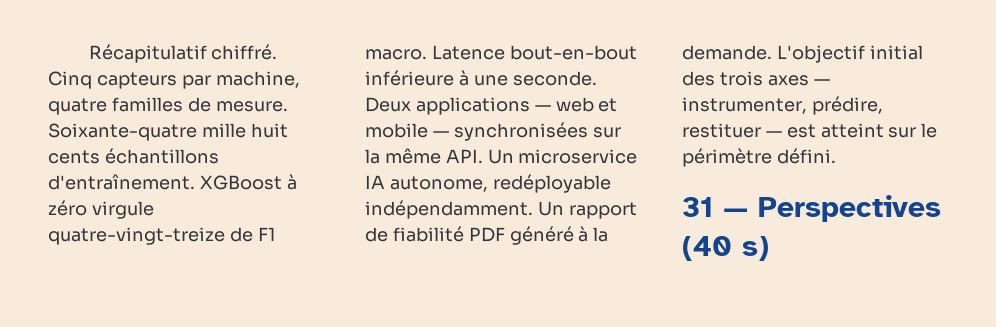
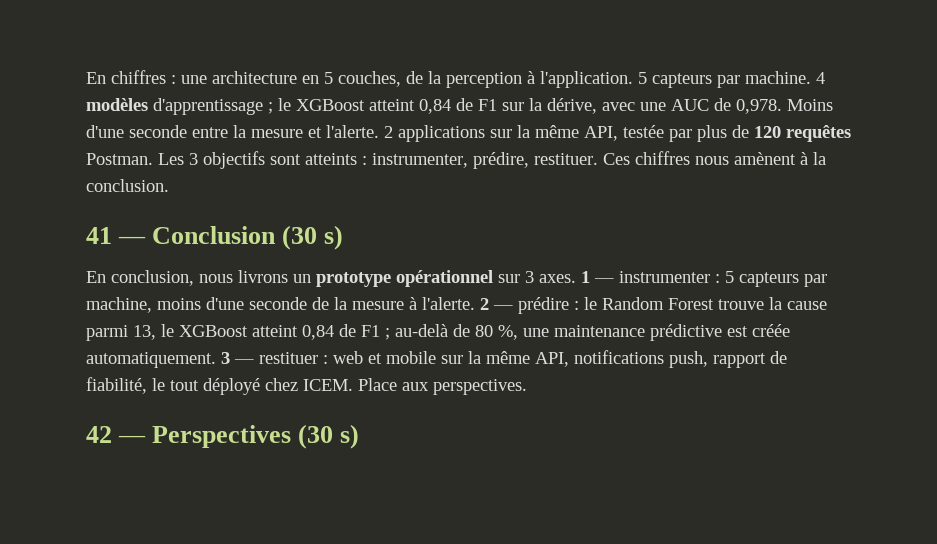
- Récapitulatif chiffré. Cinq capteurs par machine, quatre familles de mesure. Soixante-quatre mille huit cents échantillons d'entraînement. XGBoost à zéro virgule quatre-vingt-treize de F1 macro. Latence bout-en-bout inférieure à une seconde. Deux applications — web et mobile — synchronisées sur la même API. Un microservice IA autonome, redéployable indépendamment. Un rapport de fiabilité PDF généré à la demande. L'objectif initial des trois axes — instrumenter, prédire, restituer — est atteint sur le périmètre défini.
- 31 — Perspectives (40 s)
+ En chiffres : une architecture en 5 couches, de la perception à l'application. 5 capteurs par machine. 4 modèles d'apprentissage ; le XGBoost atteint 0,84 de F1 sur la dérive, avec une AUC de 0,978. Moins d'une seconde entre la mesure et l'alerte. 2 applications sur la même API, testée par plus de 120 requêtes Postman. Les 3 objectifs sont atteints : instrumenter, prédire, restituer. Ces chiffres nous amènent à la conclusion.
+ 41 — Conclusion (30 s)
+ En conclusion, nous livrons un prototype opérationnel sur 3 axes. 1 — instrumenter : 5 capteurs par machine, moins d'une seconde de la mesure à l'alerte. 2 — prédire : le Random Forest trouve la cause parmi 13, le XGBoost atteint 0,84 de F1 ; au-delà de 80 %, une maintenance prédictive est créée automatiquement. 3 — restituer : web et mobile sur la même API, notifications push, rapport de fiabilité, le tout déployé chez ICEM. Place aux perspectives.
+ 42 — Perspectives (30 s)

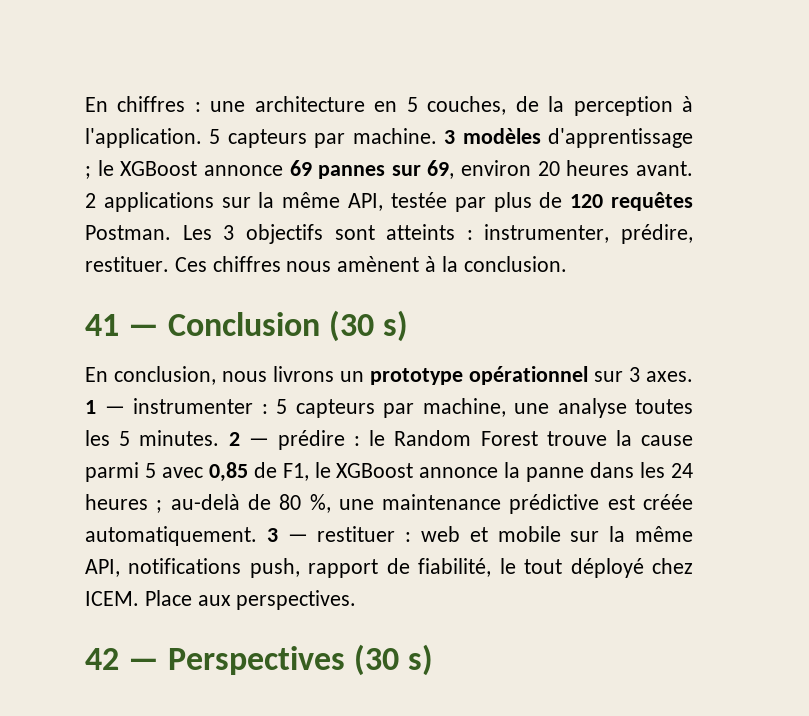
- 4 modèles d'apprentissage ; le XGBoost atteint 0,84 de F1 sur la dérive, avec une AUC de 0,978. Moins d'une seconde entre la mesure et l'alerte.
+ 3 modèles d'apprentissage ; le XGBoost annonce 69 pannes sur 69, environ 20 heures avant.
- 1 — instrumenter : 5 capteurs par machine, moins d'une seconde de la mesure à l'alerte.
+ 1 — instrumenter : 5 capteurs par machine, une analyse toutes les 5 minutes.
- 2 — prédire : le Random Forest trouve la cause parmi 13, le XGBoost atteint 0,84 de F1 ; au-delà de 80 %, une maintenance prédictive est créée automatiquement.
+ 2 — prédire : le Random Forest trouve la cause parmi 5 avec 0,85 de F1, le XGBoost annonce la panne dans les 24 heures ; au-delà de 80 %, une maintenance prédictive est créée automatiquement.

